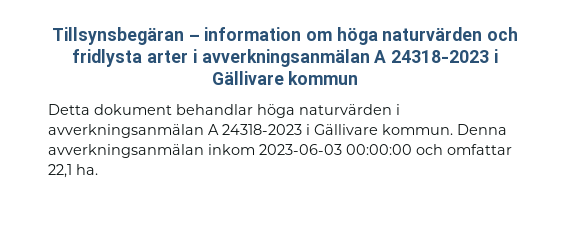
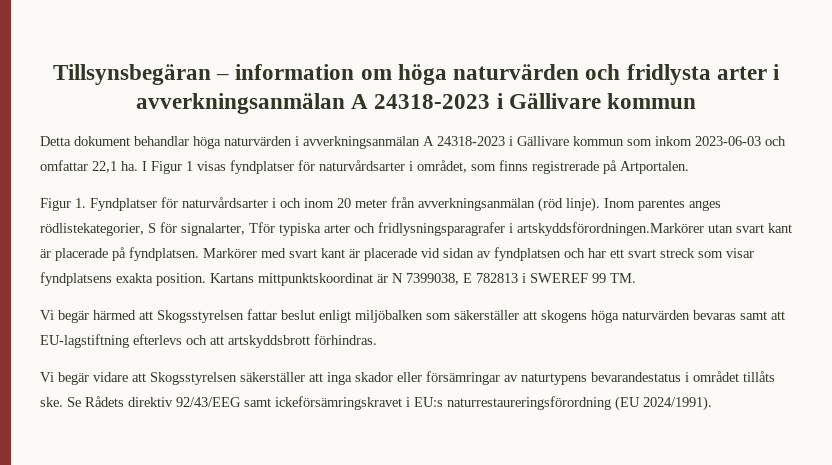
- Detta dokument behandlar höga naturvärden i avverkningsanmälan A 24318-2023 i Gällivare kommun. Denna avverkningsanmälan inkom 2023-06-03 00:00:00 och omfattar 22,1 ha.
+ Detta dokument behandlar höga naturvärden i avverkningsanmälan A 24318-2023 i Gällivare kommun som inkom 2023-06-03 och omfattar 22,1 ha.
+ I Figur 1 visas fyndplatser för naturvårdsarter i området, som finns registrerade på Artportalen.
+ Figur 1. Fyndplatser för naturvårdsarter i och inom 20 meter från avverkningsanmälan (röd linje). Inom parentes anges rödlistekategorier, S för signalarter, Tför typiska arter och fridlysningsparagrafer i artskyddsförordningen.Markörer utan svart kant är placerade på fyndplatsen. Markörer med svart kant är placerade vid sidan av fyndplatsen och har ett svart streck som visar fyndplatsens exakta position. Kartans mittpunktskoordinat är N 7399038, E 782813 i SWEREF 99 TM.
+ Vi begär härmed att Skogsstyrelsen fattar beslut enligt miljöbalken som säkerställer att skogens höga naturvärden bevaras samt att EU-lagstiftning efterlevs och att artskyddsbrott förhindras.
+ Vi begär vidare att Skogsstyrelsen säkerställer att inga skador eller försämringar av naturtypens bevarandestatus i området tillåts ske. Se Rådets direktiv 92/43/EEG samt ickeförsämringskravet i EU:s naturrestaureringsförordning (EU 2024/1991).

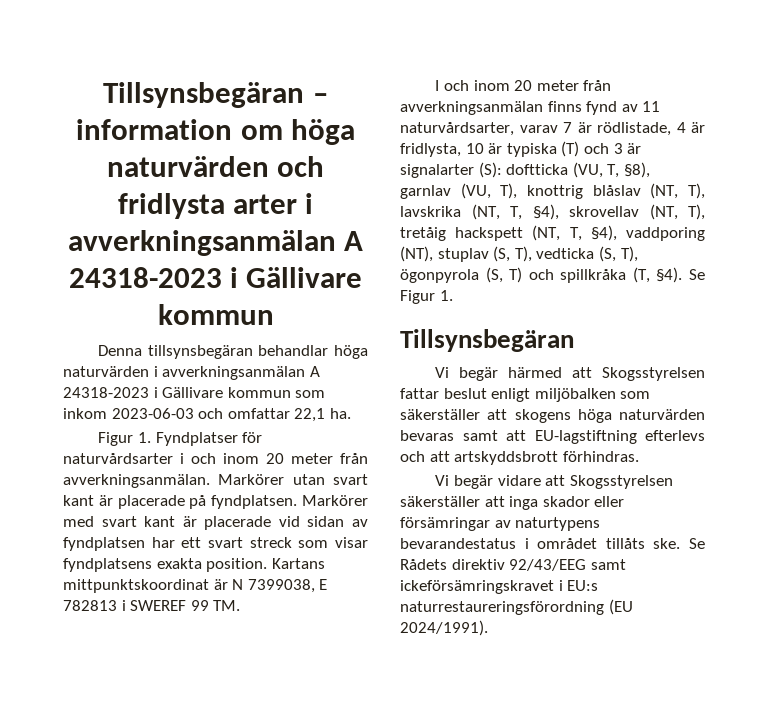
- Detta dokument behandlar höga naturvärden i avverkningsanmälan A 24318-2023 i Gällivare kommun som inkom 2023-06-03 och omfattar 22,1 ha. I Figur 1 visas fyndplatser för naturvårdsarter i området, som finns registrerade på Artportalen.
+ Denna tillsynsbegäran behandlar höga naturvärden i avverkningsanmälan A 24318-2023 i Gällivare kommun som inkom 2023-06-03 och omfattar 22,1 ha.
- Figur 1. Fyndplatser för naturvårdsarter i och inom 20 meter från avverkningsanmälan (röd linje). Inom parentes anges rödlistekategorier, S för signalarter, Tför typiska arter och fridlysningsparagrafer i artskyddsförordningen.Markörer utan svart kant är placerade på fyndplatsen.
+ Figur 1. Fyndplatser för naturvårdsarter i och inom 20 meter från avverkningsanmälan. Markörer utan svart kant är placerade på fyndplatsen.
- Markörer med svart kant är placerade vid sidan av fyndplatsen och har ett svart streck som visar fyndplatsens exakta position.
+ Markörer med svart kant är placerade vid sidan av fyndplatsen har ett svart streck som visar fyndplatsens exakta position.
+ I och inom 20 meter från avverkningsanmälan finns fynd av 11 naturvårdsarter, varav 7 är rödlistade, 4 är fridlysta, 10 är typiska (T) och 3 är signalarter (S): doftticka (VU, T, §8), garnlav (VU, T), knottrig blåslav (NT, T), lavskrika (NT, T, §4), skrovellav (NT, T), tretåig hackspett (NT, T, §4), vaddporing (NT), stuplav (S, T), vedticka (S, T), ögonpyrola (S, T) och spillkråka (T, §4). Se Figur 1.
+ Tillsynsbegäran

